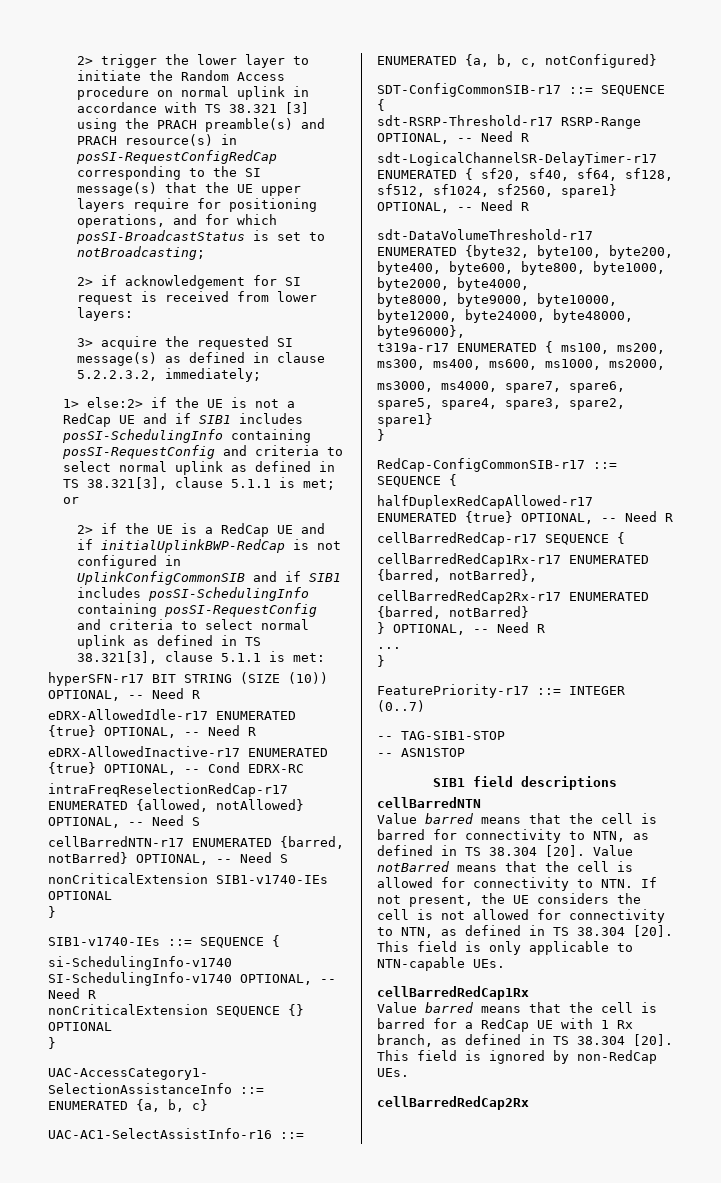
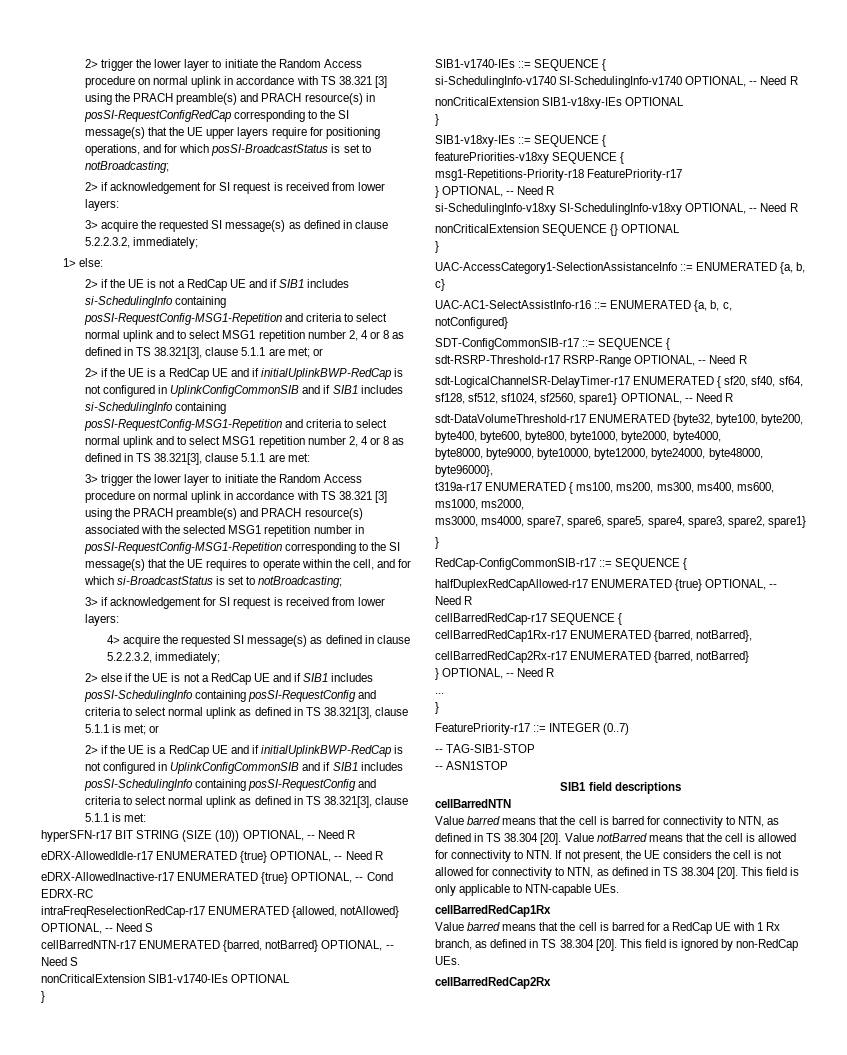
- 1> else:2> if the UE is not a RedCap UE and if SIB1 includes posSI-SchedulingInfo containing posSI-RequestConfig and criteria to select normal uplink as defined in TS 38.321[3], clause 5.1.1 is met; or
+ 1> else:
+ 2> if the UE is not a RedCap UE and if SIB1 includes si-SchedulingInfo containing posSI-RequestConfig-MSG1-Repetition and criteria to select normal uplink and to select MSG1 repetition number 2, 4 or 8 as defined in TS 38.321[3], clause 5.1.1 are met; or
+ 2> if the UE is a RedCap UE and if initialUplinkBWP-RedCap is not configured in UplinkConfigCommonSIB and if SIB1 includes si-SchedulingInfo containing posSI-RequestConfig-MSG1-Repetition and criteria to select normal uplink and to select MSG1 repetition number 2, 4 or 8 as defined in TS 38.321[3], clause 5.1.1 are met:
+ 3> trigger the lower layer to initiate the Random Access procedure on normal uplink in accordance with TS 38.321 [3] using the PRACH preamble(s) and PRACH resource(s) associated with the selected MSG1 repetition number in posSI-RequestConfig-MSG1-Repetition corresponding to the SI message(s) that the UE requires to operate within the cell, and for which si-BroadcastStatus is set to notBroadcasting;
+ 3> if acknowledgement for SI request is received from lower layers:
+ 4> acquire the requested SI message(s) as defined in clause 5.2.2.3.2, immediately;
+ 2> else if the UE is not a RedCap UE and if SIB1 includes posSI-SchedulingInfo containing posSI-RequestConfig and criteria to select normal uplink as defined in TS 38.321[3], clause 5.1.1 is met; or
+ nonCriticalExtension SIB1-v18xy-IEs OPTIONAL
+ }
+ SIB1-v18xy-IEs ::= SEQUENCE {
+ featurePriorities-v18xy SEQUENCE {
+ msg1-Repetitions-Priority-r18 FeaturePriority-r17
+ } OPTIONAL, -- Need R
+ si-SchedulingInfo-v18xy SI-SchedulingInfo-v18xy OPTIONAL, -- Need R

